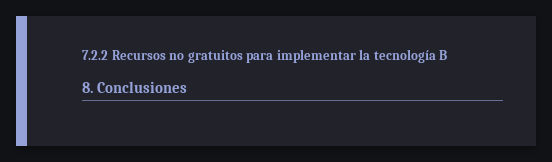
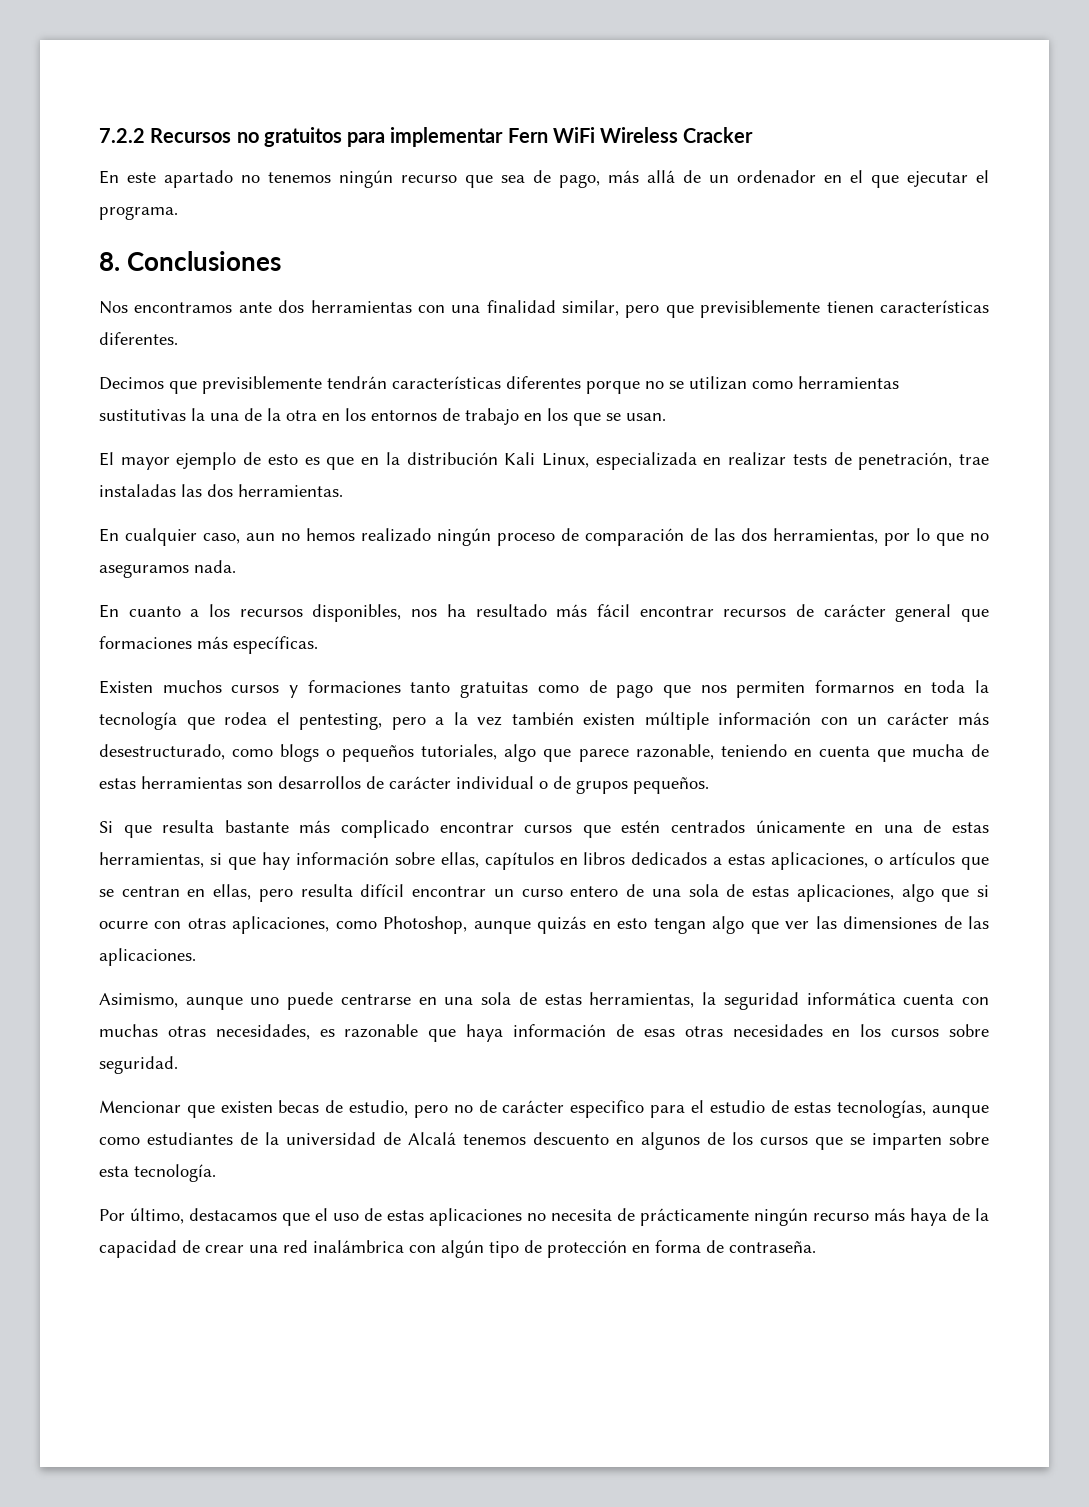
- 7.2.2 Recursos no gratuitos para implementar la tecnología B
+ 7.2.2 Recursos no gratuitos para implementar Fern WiFi Wireless Cracker
+ En este apartado no tenemos ningún recurso que sea de pago, más allá de un ordenador en el que ejecutar el programa.
  8. Conclusiones
+ Nos encontramos ante dos herramientas con una finalidad similar, pero que previsiblemente tienen características diferentes.
+ Decimos que previsiblemente tendrán características diferentes porque no se utilizan como herramientas sustitutivas la una de la otra en los entornos de trabajo en los que se usan.
+ El mayor ejemplo de esto es que en la distribución Kali Linux, especializada en realizar tests de penetración, trae instaladas las dos herramientas.
+ En cualquier caso, aun no hemos realizado ningún proceso de comparación de las dos herramientas, por lo que no aseguramos nada.
+ En cuanto a los recursos disponibles, nos ha resultado más fácil encontrar recursos de carácter general que formaciones más específicas.
+ Existen muchos cursos y formaciones tanto gratuitas como de pago que nos permiten formarnos en toda la tecnología que rodea el pentesting, pero a la vez también existen múltiple información con un carácter más desestructurado, como blogs o pequeños tutoriales, algo que parece razonable, teniendo en cuenta que mucha de estas herramientas son desarrollos de carácter individual o de grupos pequeños.
+ Si que resulta bastante más complicado encontrar cursos que estén centrados únicamente en una de estas herramientas, si que hay información sobre ellas, capítulos en libros dedicados a estas aplicaciones, o artículos que se centran en ellas, pero resulta difícil encontrar un curso entero de una sola de estas aplicaciones, algo que si ocurre con otras aplicaciones, como Photoshop, aunque quizás en esto tengan algo que ver las dimensiones de las aplicaciones.
+ Asimismo, aunque uno puede centrarse en una sola de estas herramientas, la seguridad informática cuenta con muchas otras necesidades, es razonable que haya información de esas otras necesidades en los cursos sobre seguridad.
+ Mencionar que existen becas de estudio, pero no de carácter especifico para el estudio de estas tecnologías, aunque como estudiantes de la universidad de Alcalá tenemos descuento en algunos de los cursos que se imparten sobre esta tecnología.
+ Por último, destacamos que el uso de estas aplicaciones no necesita de prácticamente ningún recurso más haya de la capacidad de crear una red inalámbrica con algún tipo de protección en forma de contraseña.

